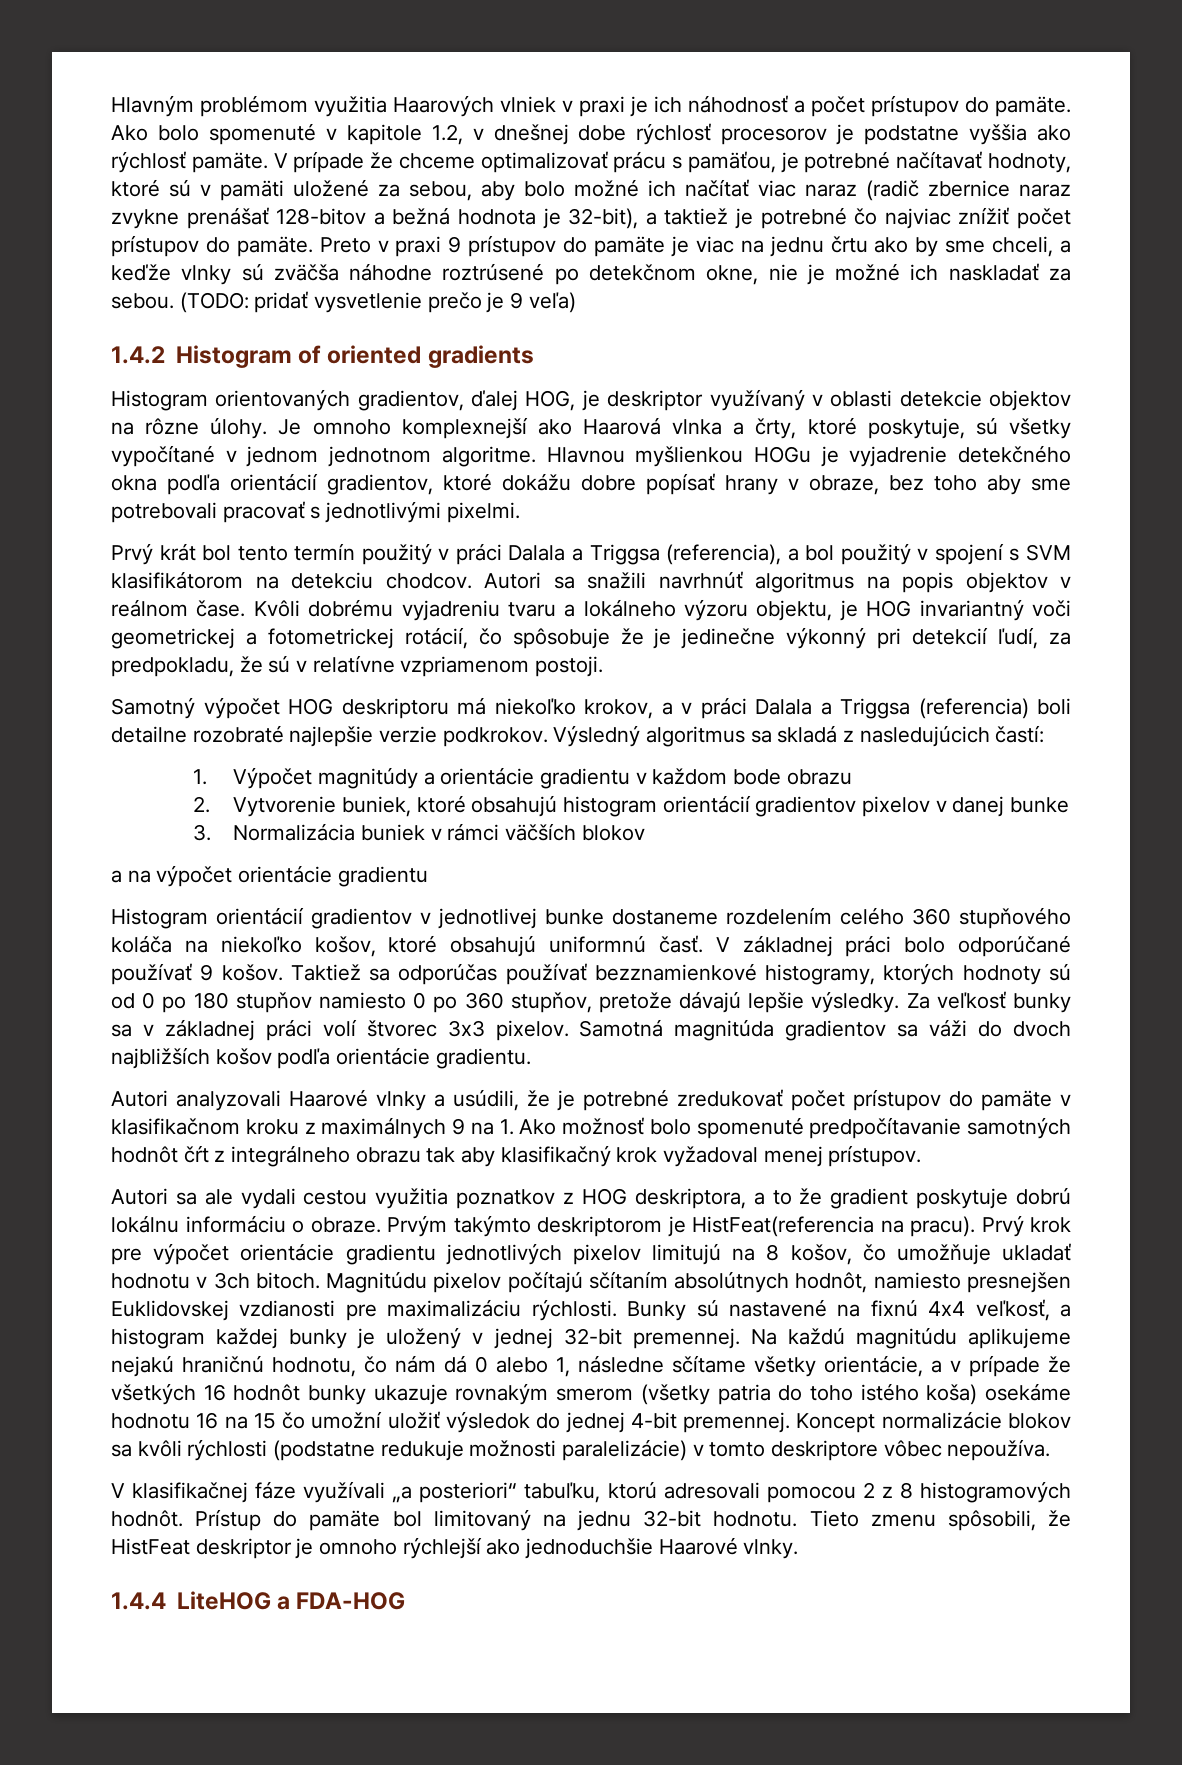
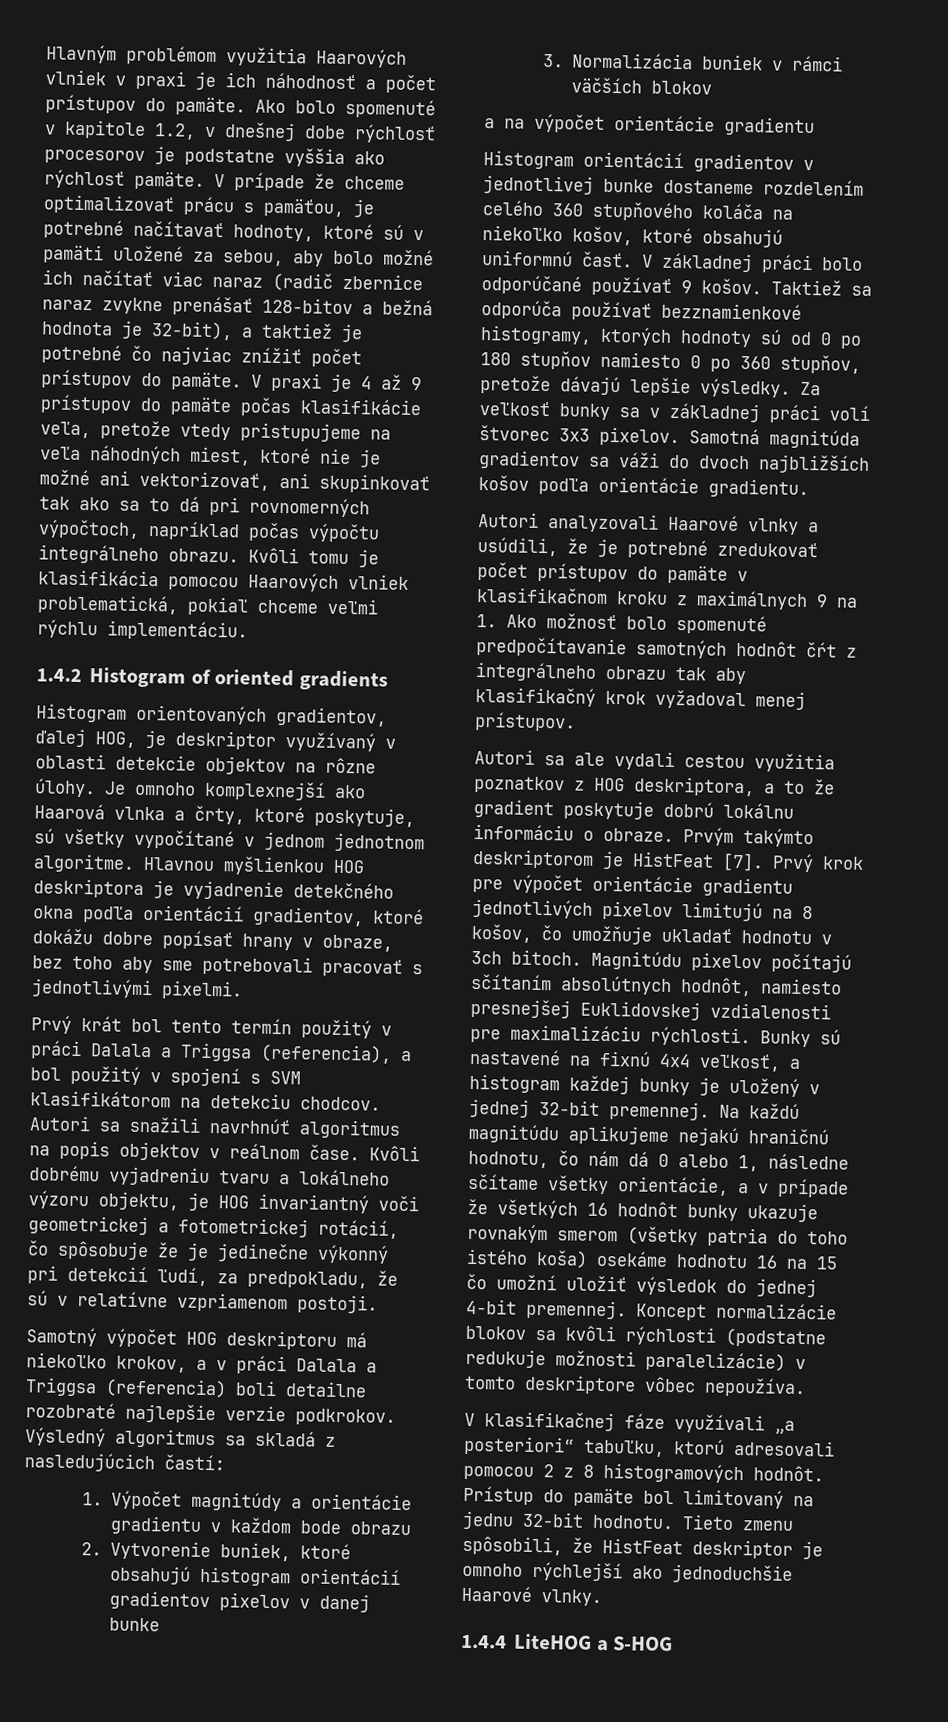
- Preto v praxi 9 prístupov do pamäte je viac na jednu črtu ako by sme chceli, a keďže vlnky sú zväčša náhodne roztrúsené po detekčnom okne, nie je možné ich naskladať za sebou. (TODO: pridať vysvetlenie prečo je 9 veľa)
+ V praxi je 4 až 9 prístupov do pamäte počas klasifikácie veľa, pretože vtedy pristupujeme na veľa náhodných miest, ktoré nie je možné ani vektorizovať, ani skupinkovať tak ako sa to dá pri rovnomerných výpočtoch, napríklad počas výpočtu integrálneho obrazu. Kvôli tomu je klasifikácia pomocou Haarových vlniek problematická, pokiaľ chceme veľmi rýchlu implementáciu.
- Hlavnou myšlienkou HOGu je vyjadrenie detekčného okna podľa orientácií gradientov, ktoré dokážu dobre popísať hrany v obraze, bez toho aby sme potrebovali pracovať s jednotlivými pixelmi.
+ Hlavnou myšlienkou HOG deskriptora je vyjadrenie detekčného okna podľa orientácií gradientov, ktoré dokážu dobre popísať hrany v obraze, bez toho aby sme potrebovali pracovať s jednotlivými pixelmi.
- Taktiež sa odporúčas používať bezznamienkové histogramy, ktorých hodnoty sú od 0 po 180 stupňov namiesto 0 po 360 stupňov, pretože dávajú lepšie výsledky.
+ Taktiež sa odporúča používať bezznamienkové histogramy, ktorých hodnoty sú od 0 po 180 stupňov namiesto 0 po 360 stupňov, pretože dávajú lepšie výsledky.
- Prvým takýmto deskriptorom je HistFeat(referencia na pracu).
+ Prvým takýmto deskriptorom je HistFeat [7].
- Magnitúdu pixelov počítajú sčítaním absolútnych hodnôt, namiesto presnejšen Euklidovskej vzdianosti pre maximalizáciu rýchlosti.
+ Magnitúdu pixelov počítajú sčítaním absolútnych hodnôt, namiesto presnejšej Euklidovskej vzdialenosti pre maximalizáciu rýchlosti.
- 1.4.4 LiteHOG a FDA-HOG
+ 1.4.4 LiteHOG a S-HOG

